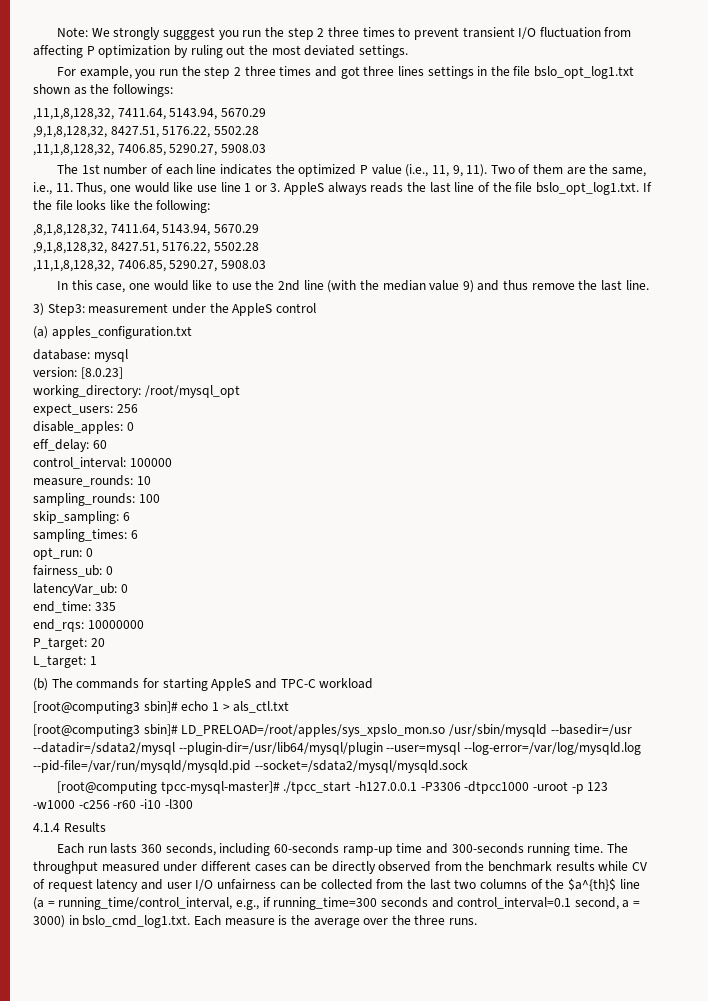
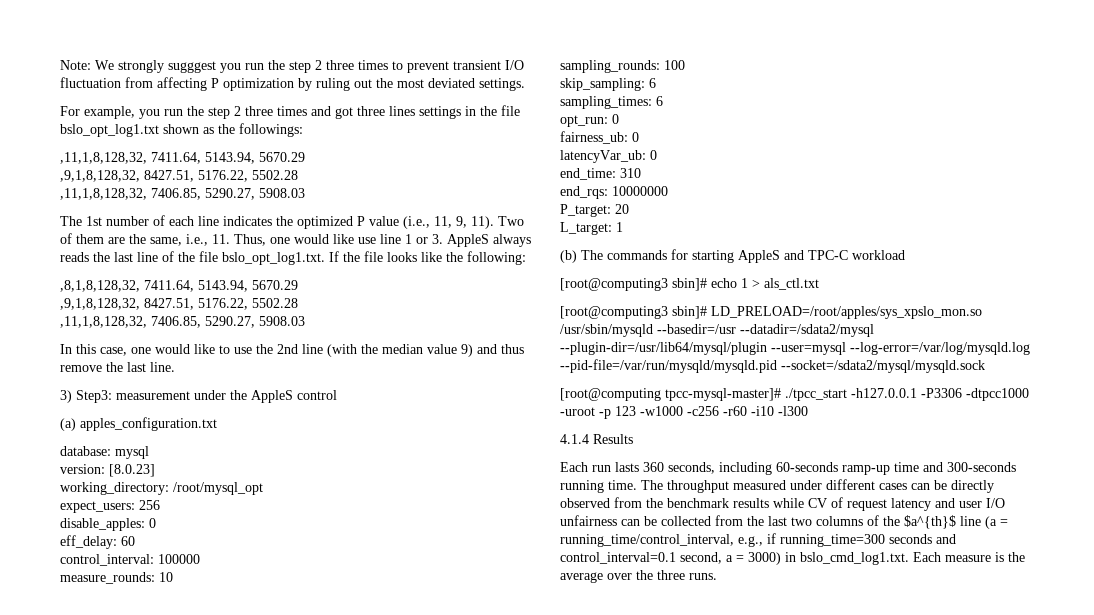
- end_time: 335
+ end_time: 310

